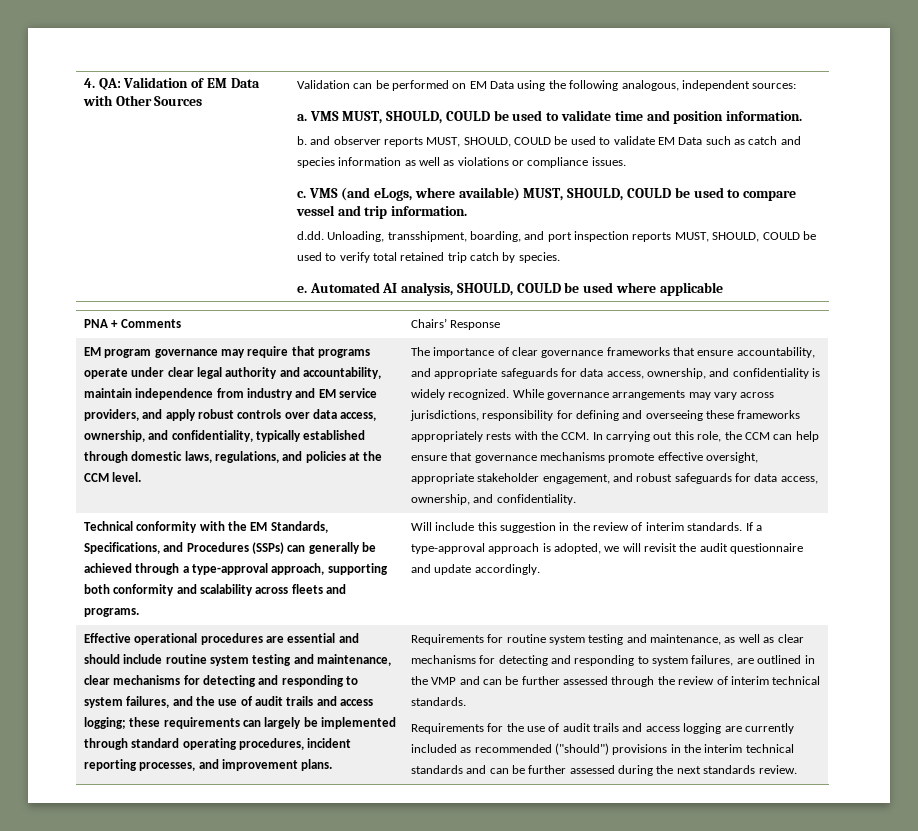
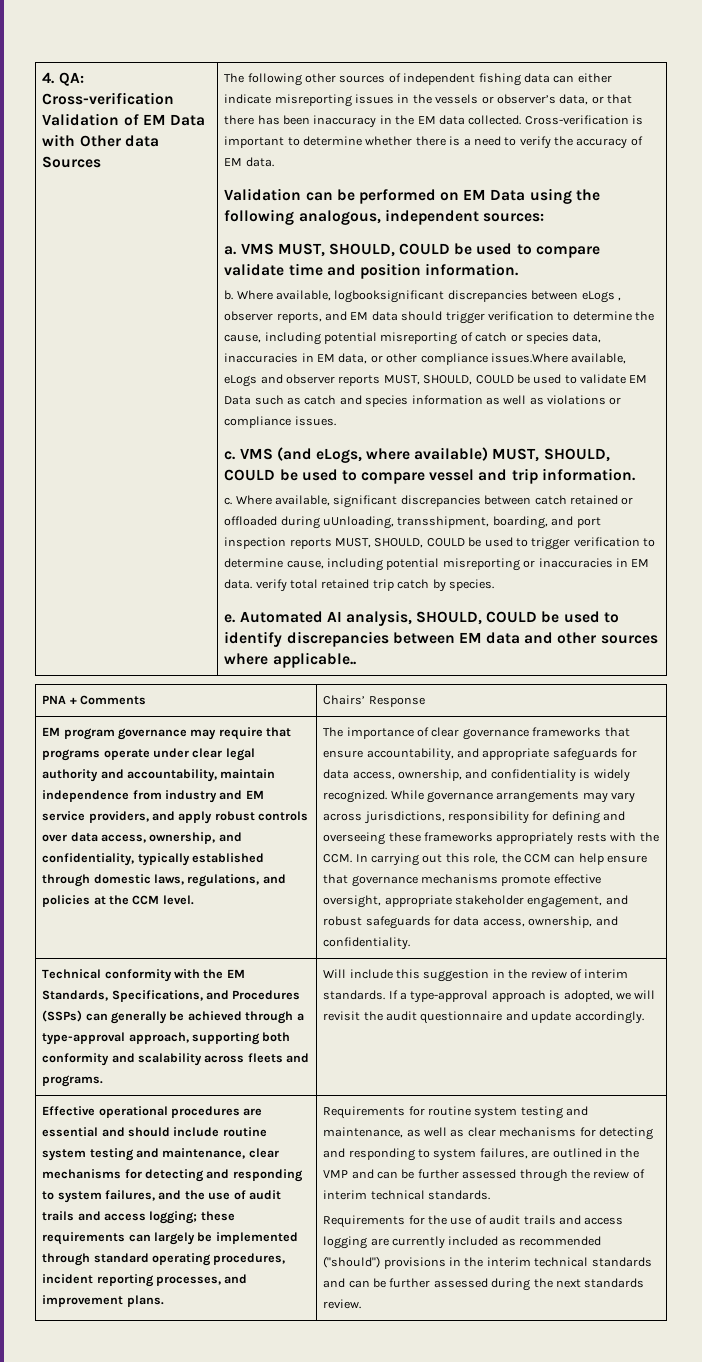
- 4. QA: Validation of EM Data with Other Sources
+ 4. QA: Cross-verification Validation of EM Data with Other data Sources
+ The following other sources of independent fishing data can either indicate misreporting issues in the vessels or observer’s data, or that there has been inaccuracy in the EM data collected. Cross-verification is important to determine whether there is a need to verify the accuracy of EM data.
- VMS MUST, SHOULD, COULD be used to validate time and position information.
+ VMS MUST, SHOULD, COULD be used to compare validate time and position information.
- b. and observer reports MUST, SHOULD, COULD be used to validate EM Data such as catch and species information as well as violations or compliance issues.
+ b. Where available, logbooksignificant discrepancies between eLogs , observer reports, and EM data should trigger verification to determine the cause, including potential misreporting of catch or species data, inaccuracies in EM data, or other compliance issues.Where available, eLogs and observer reports MUST, SHOULD, COULD be used to validate EM Data such as catch and species information as well as violations or compliance issues.
- d.dd. Unloading, transshipment, boarding, and port inspection reports MUST, SHOULD, COULD be used to verify total retained trip catch by species.
+ c. Where available, significant discrepancies between catch retained or offloaded during uUnloading, transshipment, boarding, and port inspection reports MUST, SHOULD, COULD be used to trigger verification to determine cause, including potential misreporting or inaccuracies in EM data. verify total retained trip catch by species.
- Automated AI analysis, SHOULD, COULD be used where applicable
+ Automated AI analysis, SHOULD, COULD be used to identify discrepancies between EM data and other sources where applicable..

